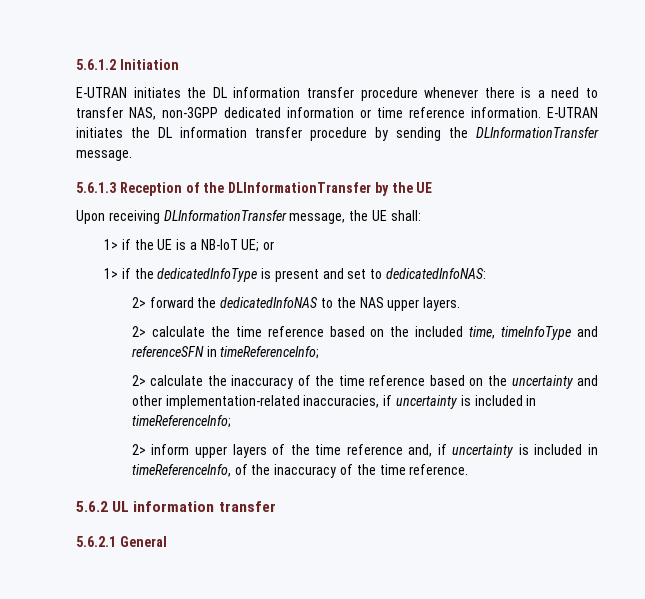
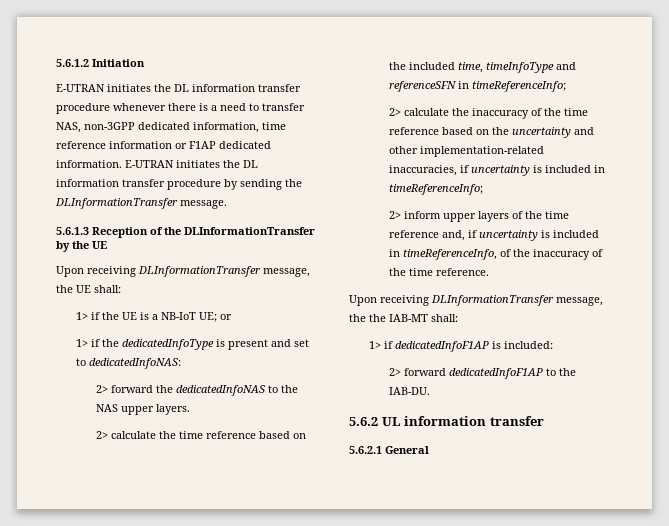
- E-UTRAN initiates the DL information transfer procedure whenever there is a need to transfer NAS, non-3GPP dedicated information or time reference information.
+ E-UTRAN initiates the DL information transfer procedure whenever there is a need to transfer NAS, non-3GPP dedicated information, time reference information or F1AP dedicated information.
+ Upon receiving DLInformationTransfer message, the the IAB-MT shall:
+ 1> if dedicatedInfoF1AP is included:
+ 2> forward dedicatedInfoF1AP to the IAB-DU.

